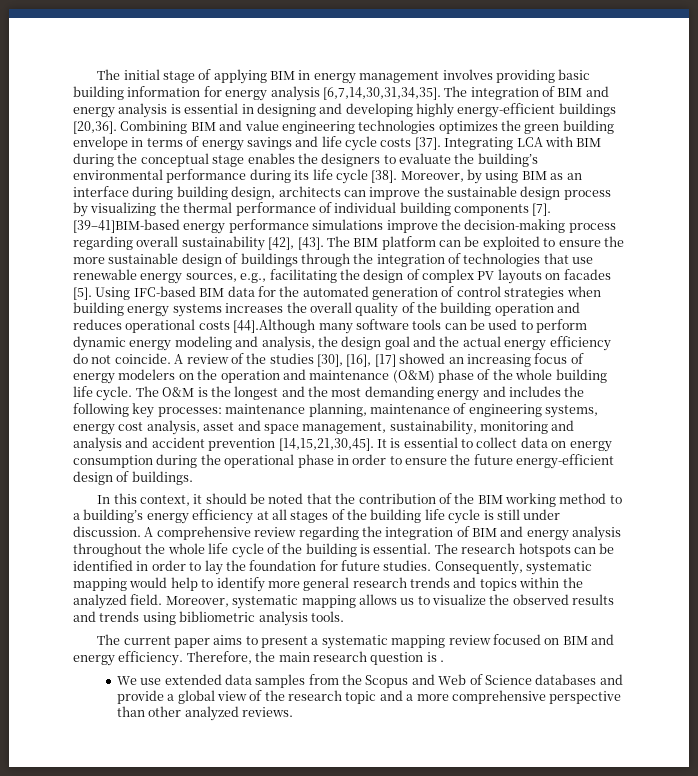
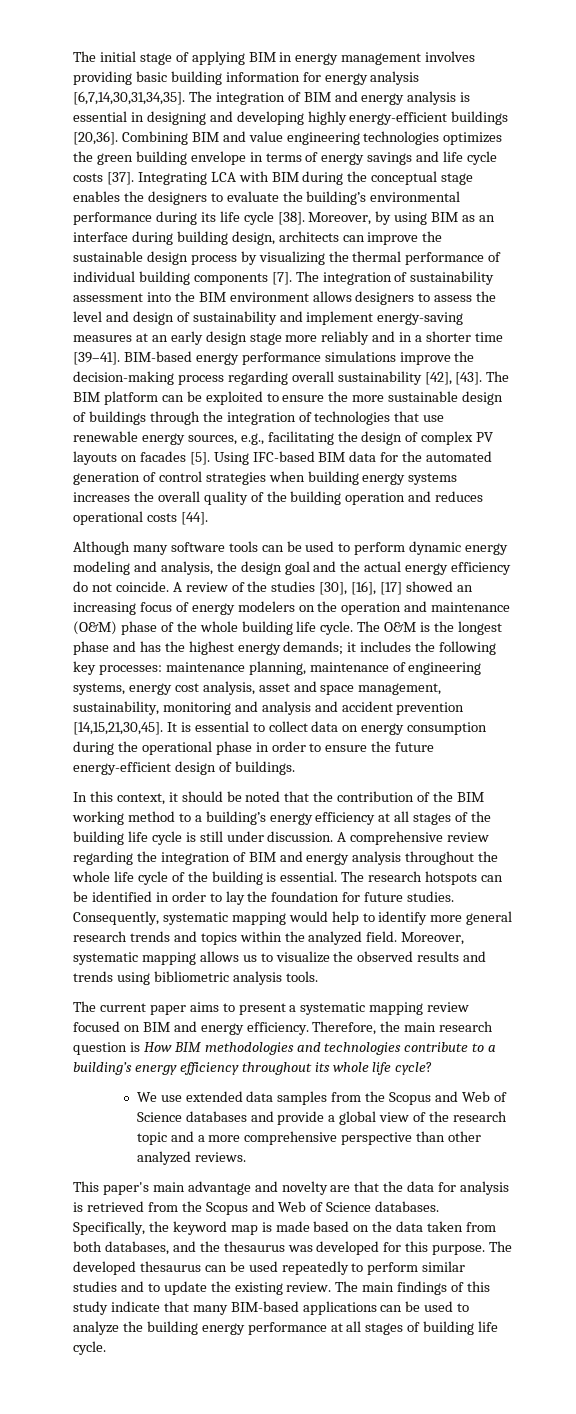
- [39–41]BIM-based energy performance simulations improve the decision-making process regarding overall sustainability [42], [43].
+ The integration of sustainability assessment into the BIM environment allows designers to assess the level and design of sustainability and implement energy-saving measures at an early design stage more reliably and in a shorter time [39–41]. BIM-based energy performance simulations improve the decision-making process regarding overall sustainability [42], [43].
- Using IFC-based BIM data for the automated generation of control strategies when building energy systems increases the overall quality of the building operation and reduces operational costs [44].Although many software tools can be used to perform dynamic energy modeling and analysis, the design goal and the actual energy efficiency do not coincide.
+ Using IFC-based BIM data for the automated generation of control strategies when building energy systems increases the overall quality of the building operation and reduces operational costs [44].
+ Although many software tools can be used to perform dynamic energy modeling and analysis, the design goal and the actual energy efficiency do not coincide.
- The O&M is the longest and the most demanding energy and includes the following key processes: maintenance planning, maintenance of engineering systems, energy cost analysis, asset and space management, sustainability, monitoring and analysis and accident prevention [14,15,21,30,45].
+ The O&M is the longest phase and has the highest energy demands; it includes the following key processes: maintenance planning, maintenance of engineering systems, energy cost analysis, asset and space management, sustainability, monitoring and analysis and accident prevention [14,15,21,30,45].
- Therefore, the main research question is .
+ Therefore, the main research question is How BIM methodologies and technologies contribute to a building’s energy efficiency throughout its whole life cycle?
+ This paper's main advantage and novelty are that the data for analysis is retrieved from the Scopus and Web of Science databases. Specifically, the keyword map is made based on the data taken from both databases, and the thesaurus was developed for this purpose. The developed thesaurus can be used repeatedly to perform similar studies and to update the existing review. The main findings of this study indicate that many BIM-based applications can be used to analyze the building energy performance at all stages of building life cycle.

